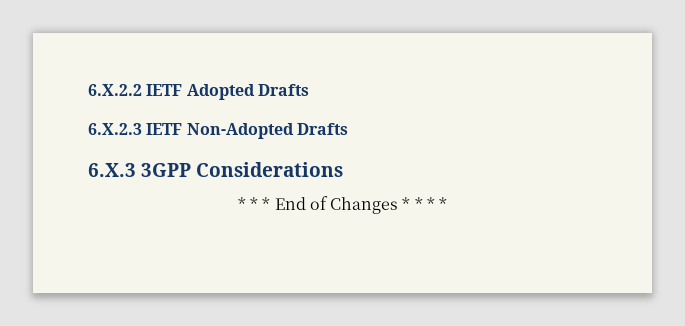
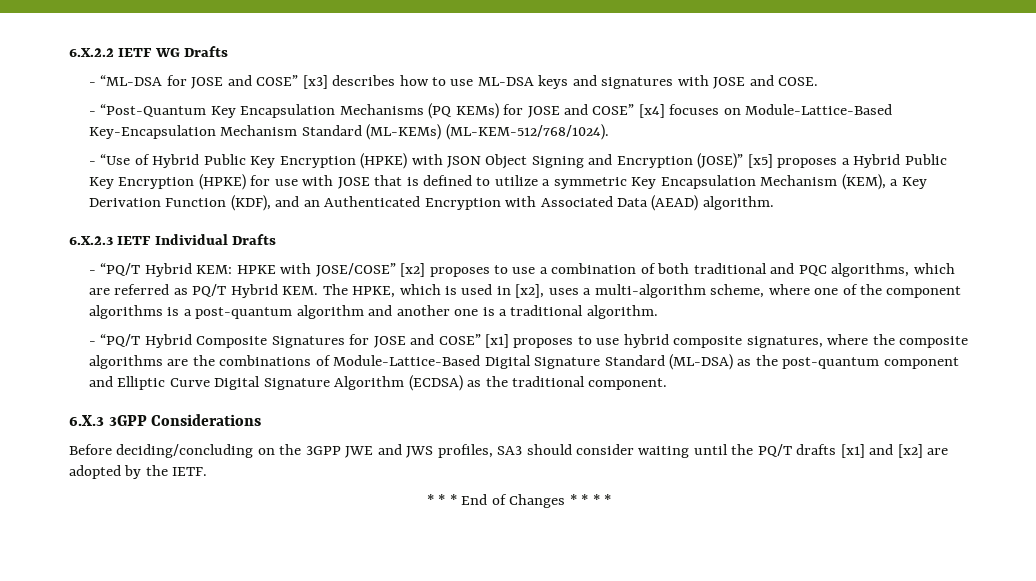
- 6.X.2.2 IETF Adopted Drafts
+ 6.X.2.2 IETF WG Drafts
+ - “ML-DSA for JOSE and COSE” [x3] describes how to use ML-DSA keys and signatures with JOSE and COSE.
+ - “Post-Quantum Key Encapsulation Mechanisms (PQ KEMs) for JOSE and COSE” [x4] focuses on Module-Lattice-Based Key-Encapsulation Mechanism Standard (ML-KEMs) (ML-KEM-512/768/1024).
+ - “Use of Hybrid Public Key Encryption (HPKE) with JSON Object Signing and Encryption (JOSE)” [x5] proposes a Hybrid Public Key Encryption (HPKE) for use with JOSE that is defined to utilize a symmetric Key Encapsulation Mechanism (KEM), a Key Derivation Function (KDF), and an Authenticated Encryption with Associated Data (AEAD) algorithm.
- 6.X.2.3 IETF Non-Adopted Drafts
+ 6.X.2.3 IETF Individual Drafts
+ - “PQ/T Hybrid KEM: HPKE with JOSE/COSE” [x2] proposes to use a combination of both traditional and PQC algorithms, which are referred as PQ/T Hybrid KEM. The HPKE, which is used in [x2], uses a multi-algorithm scheme, where one of the component algorithms is a post-quantum algorithm and another one is a traditional algorithm.
+ - “PQ/T Hybrid Composite Signatures for JOSE and COSE” [x1] proposes to use hybrid composite signatures, where the composite algorithms are the combinations of Module-Lattice-Based Digital Signature Standard (ML-DSA) as the post-quantum component and Elliptic Curve Digital Signature Algorithm (ECDSA) as the traditional component.
  6.X.3 3GPP Considerations
+ Before deciding/concluding on the 3GPP JWE and JWS profiles, SA3 should consider waiting until the PQ/T drafts [x1] and [x2] are adopted by the IETF.

